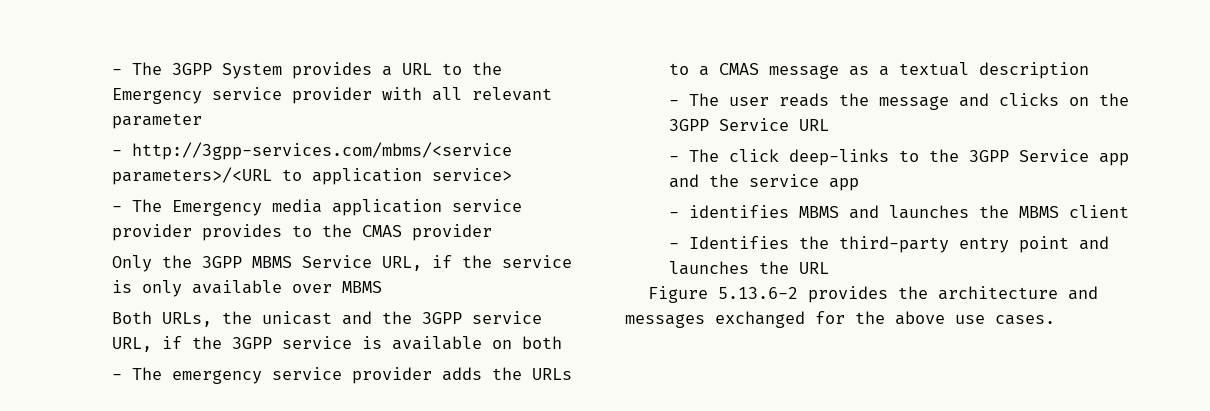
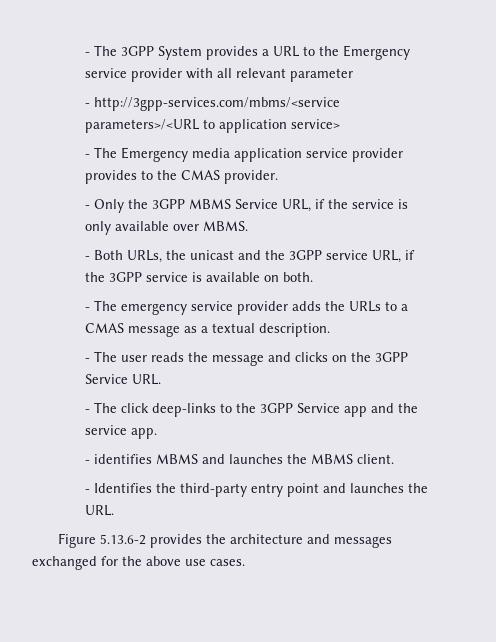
- - The Emergency media application service provider provides to the CMAS provider
- Only the 3GPP MBMS Service URL, if the service is only available over MBMS
- Both URLs, the unicast and the 3GPP service URL, if the 3GPP service is available on both
+ - The Emergency media application service provider provides to the CMAS provider.
+ - Only the 3GPP MBMS Service URL, if the service is only available over MBMS.
+ - Both URLs, the unicast and the 3GPP service URL, if the 3GPP service is available on both.
- - The emergency service provider adds the URLs to a CMAS message as a textual description
+ - The emergency service provider adds the URLs to a CMAS message as a textual description.
- - The user reads the message and clicks on the 3GPP Service URL
+ - The user reads the message and clicks on the 3GPP Service URL.
- - The click deep-links to the 3GPP Service app and the service app
+ - The click deep-links to the 3GPP Service app and the service app.
- - identifies MBMS and launches the MBMS client
+ - identifies MBMS and launches the MBMS client.
- - Identifies the third-party entry point and launches the URL
+ - Identifies the third-party entry point and launches the URL.

